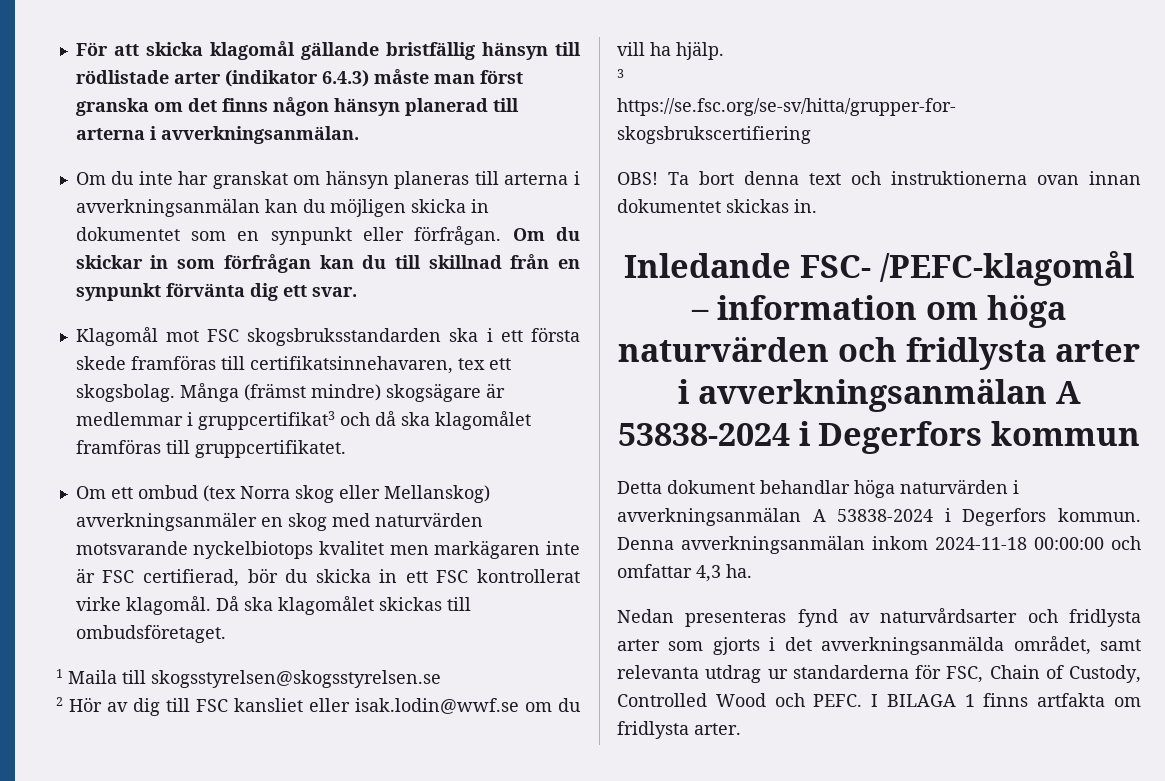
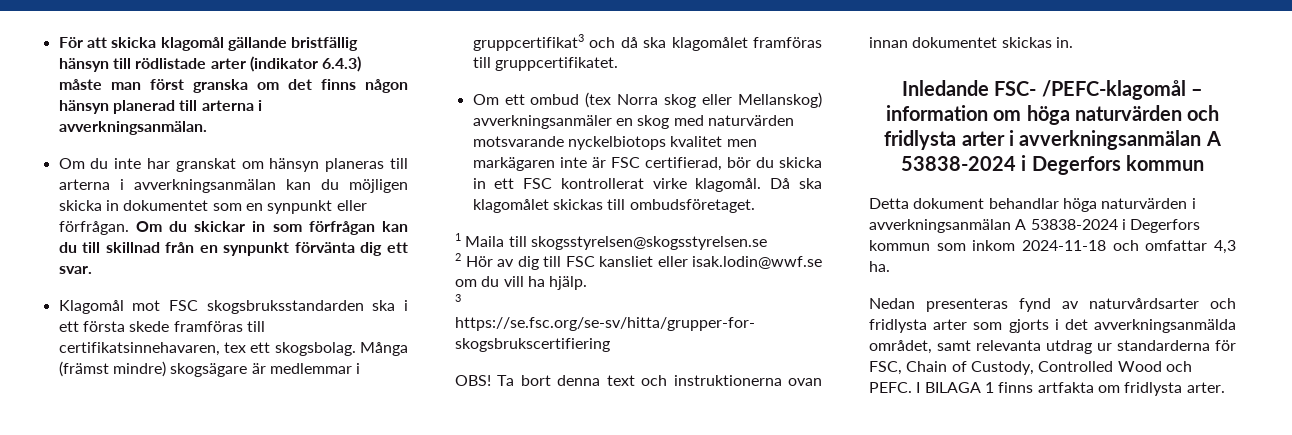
- Detta dokument behandlar höga naturvärden i avverkningsanmälan A 53838-2024 i Degerfors kommun. Denna avverkningsanmälan inkom 2024-11-18 00:00:00 och omfattar 4,3 ha.
+ Detta dokument behandlar höga naturvärden i avverkningsanmälan A 53838-2024 i Degerfors kommun som inkom 2024-11-18 och omfattar 4,3 ha.

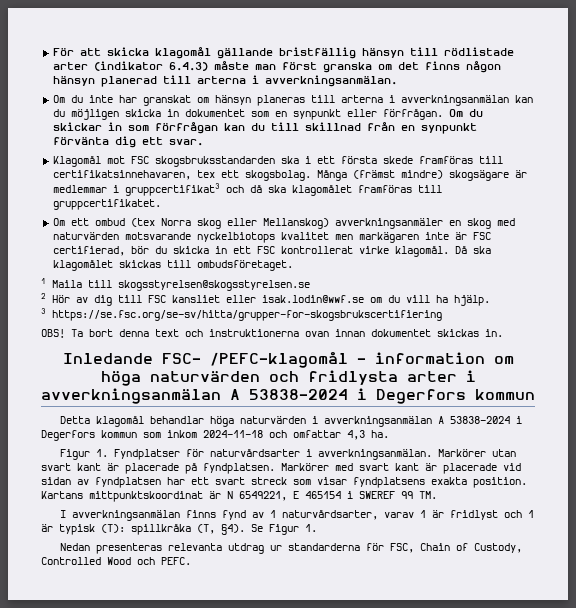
- Detta dokument behandlar höga naturvärden i avverkningsanmälan A 53838-2024 i Degerfors kommun som inkom 2024-11-18 och omfattar 4,3 ha.
+ Detta klagomål behandlar höga naturvärden i avverkningsanmälan A 53838-2024 i Degerfors kommun som inkom 2024-11-18 och omfattar 4,3 ha.
- Nedan presenteras fynd av naturvårdsarter och fridlysta arter som gjorts i det avverkningsanmälda området, samt relevanta utdrag ur standarderna för FSC, Chain of Custody, Controlled Wood och PEFC. I BILAGA 1 finns artfakta om fridlysta arter.
+ Figur 1. Fyndplatser för naturvårdsarter i avverkningsanmälan. Markörer utan svart kant är placerade på fyndplatsen. Markörer med svart kant är placerade vid sidan av fyndplatsen har ett svart streck som visar fyndplatsens exakta position. Kartans mittpunktskoordinat är N 6549221, E 465154 i SWEREF 99 TM.
+ I avverkningsanmälan finns fynd av 1 naturvårdsarter, varav 1 är fridlyst och 1 är typisk (T): spillkråka (T, §4). Se Figur 1.
+ Nedan presenteras relevanta utdrag ur standarderna för FSC, Chain of Custody, Controlled Wood och PEFC.

